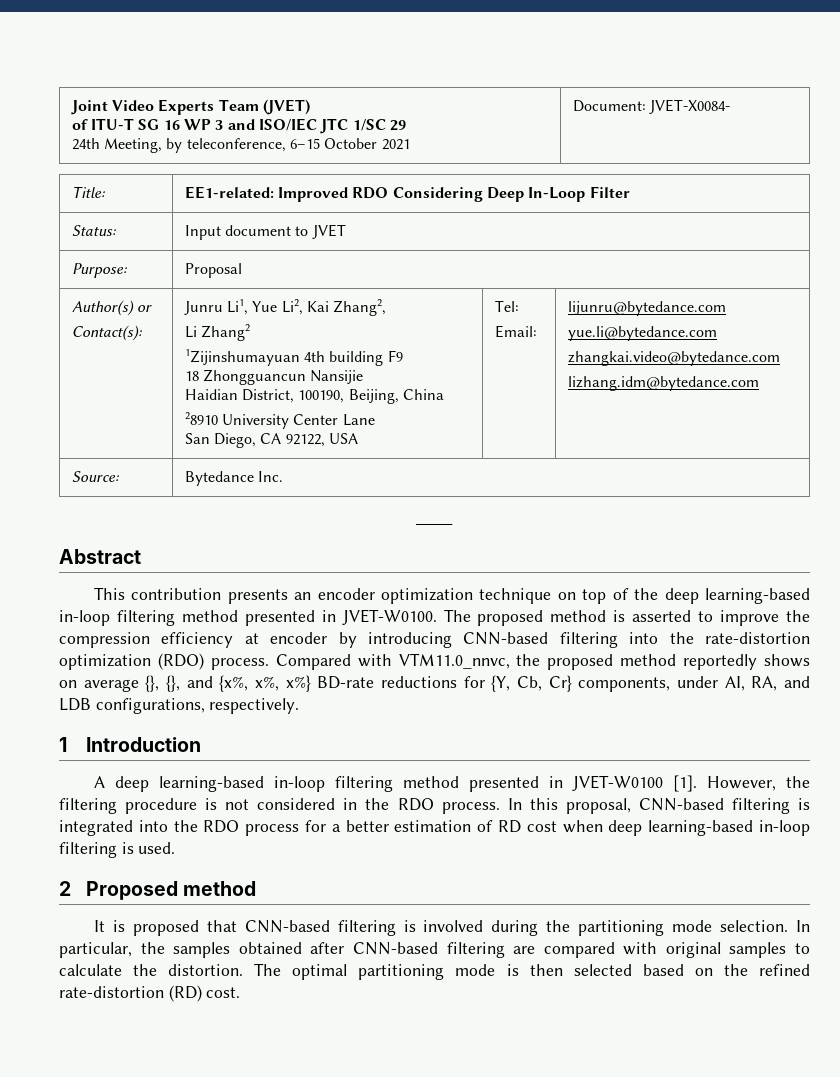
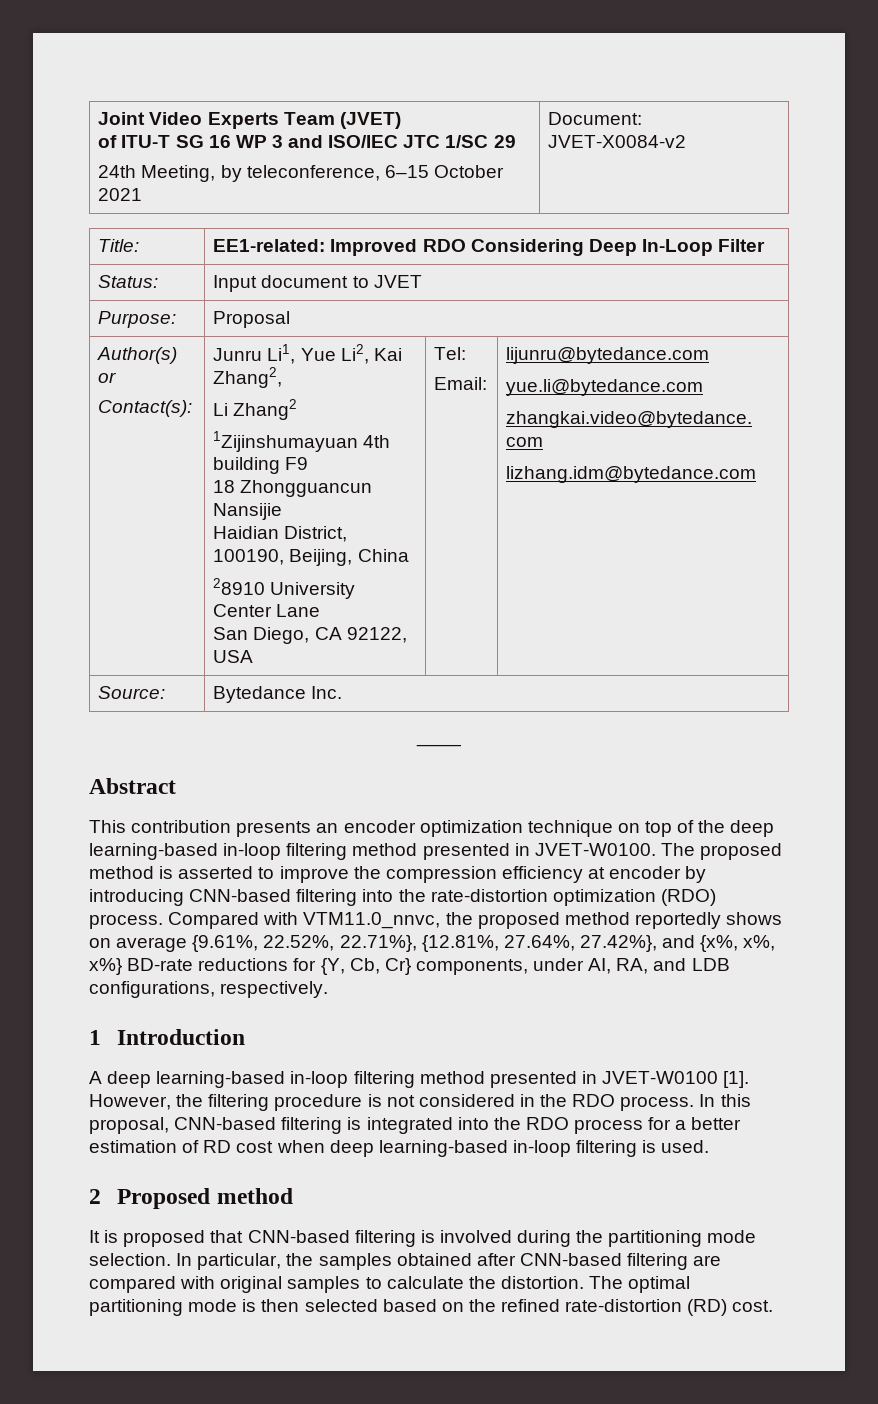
  Joint Video Experts Team (JVET)
  of ITU-T SG 16 WP 3 and ISO/IEC JTC 1/SC 29
- 24th Meeting, by teleconference, 6–15 October 2021 | Document: JVET-X0084-
+ 24th Meeting, by teleconference, 6–15 October 2021 | Document: JVET-X0084-v2
- Compared with VTM11.0_nnvc, the proposed method reportedly shows on average {}, {}, and {x%, x%, x%} BD-rate reductions for {Y, Cb, Cr} components, under AI, RA, and LDB configurations, respectively.
+ Compared with VTM11.0_nnvc, the proposed method reportedly shows on average {9.61%, 22.52%, 22.71%}, {12.81%, 27.64%, 27.42%}, and {x%, x%, x%} BD-rate reductions for {Y, Cb, Cr} components, under AI, RA, and LDB configurations, respectively.

